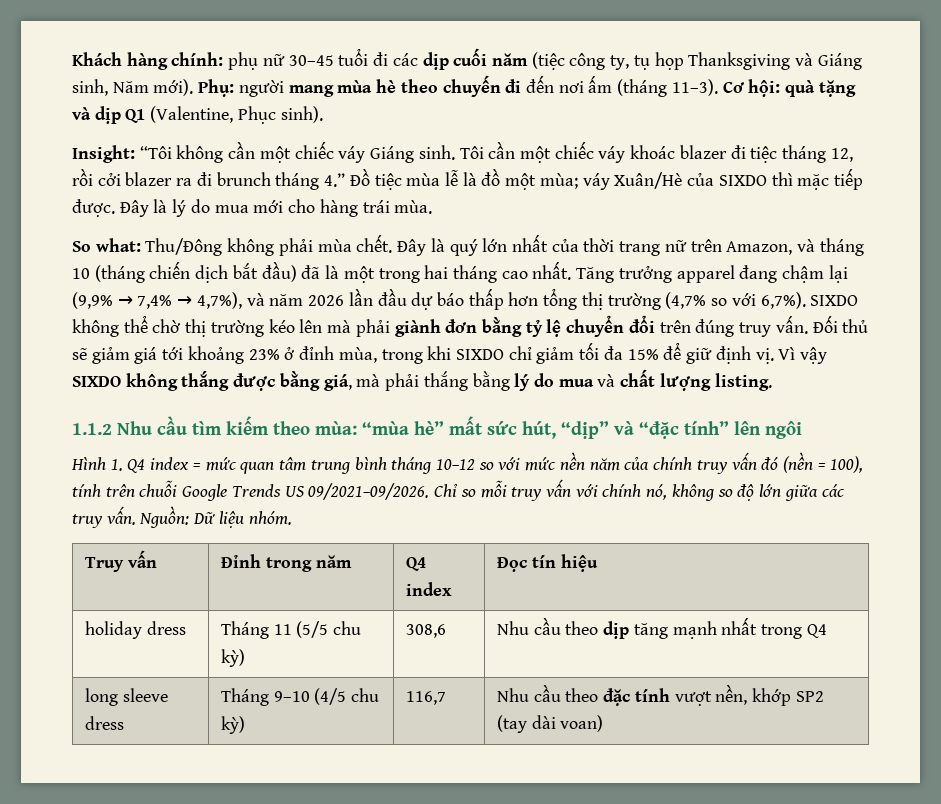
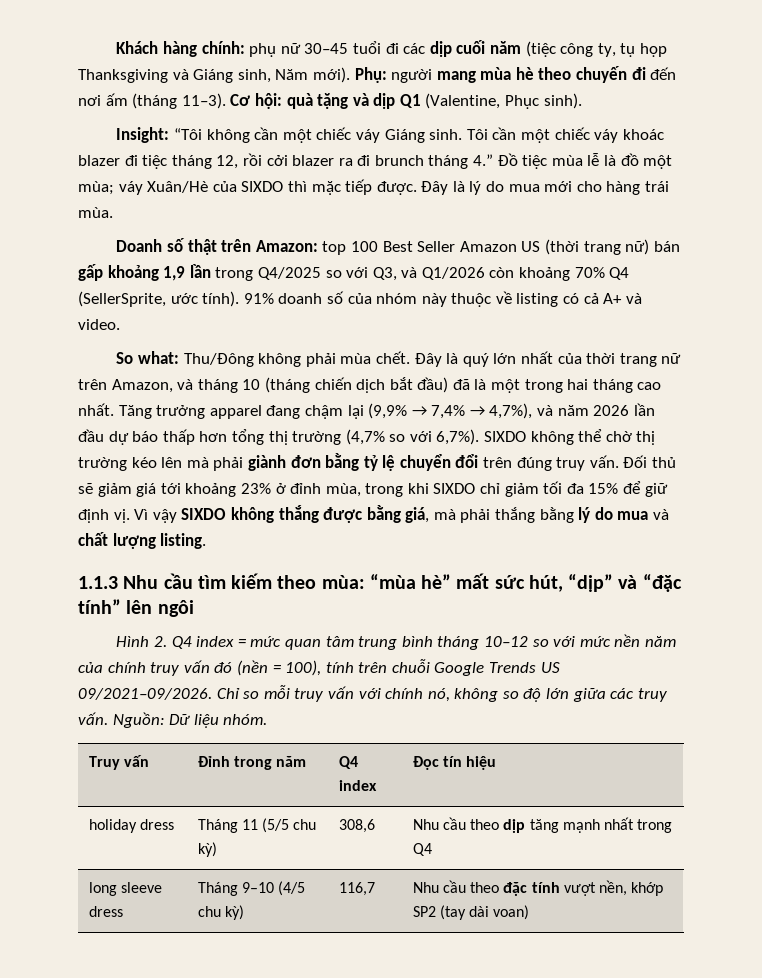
+ Doanh số thật trên Amazon: top 100 Best Seller Amazon US (thời trang nữ) bán gấp khoảng 1,9 lần trong Q4/2025 so với Q3, và Q1/2026 còn khoảng 70% Q4 (SellerSprite, ước tính). 91% doanh số của nhóm này thuộc về listing có cả A+ và video.
- 1.1.2 Nhu cầu tìm kiếm theo mùa: “mùa hè” mất sức hút, “dịp” và “đặc tính” lên ngôi
+ 1.1.3 Nhu cầu tìm kiếm theo mùa: “mùa hè” mất sức hút, “dịp” và “đặc tính” lên ngôi
- Hình 1. Q4 index = mức quan tâm trung bình tháng 10–12 so với mức nền năm của chính truy vấn đó (nền = 100), tính trên chuỗi Google Trends US 09/2021–09/2026.
+ Hình 2. Q4 index = mức quan tâm trung bình tháng 10–12 so với mức nền năm của chính truy vấn đó (nền = 100), tính trên chuỗi Google Trends US 09/2021–09/2026.

